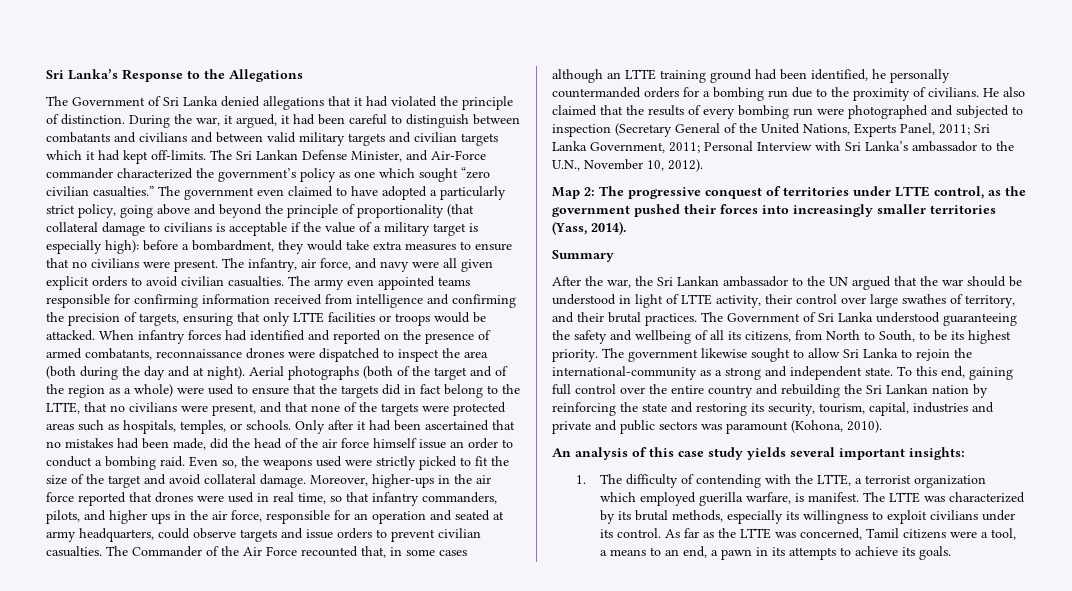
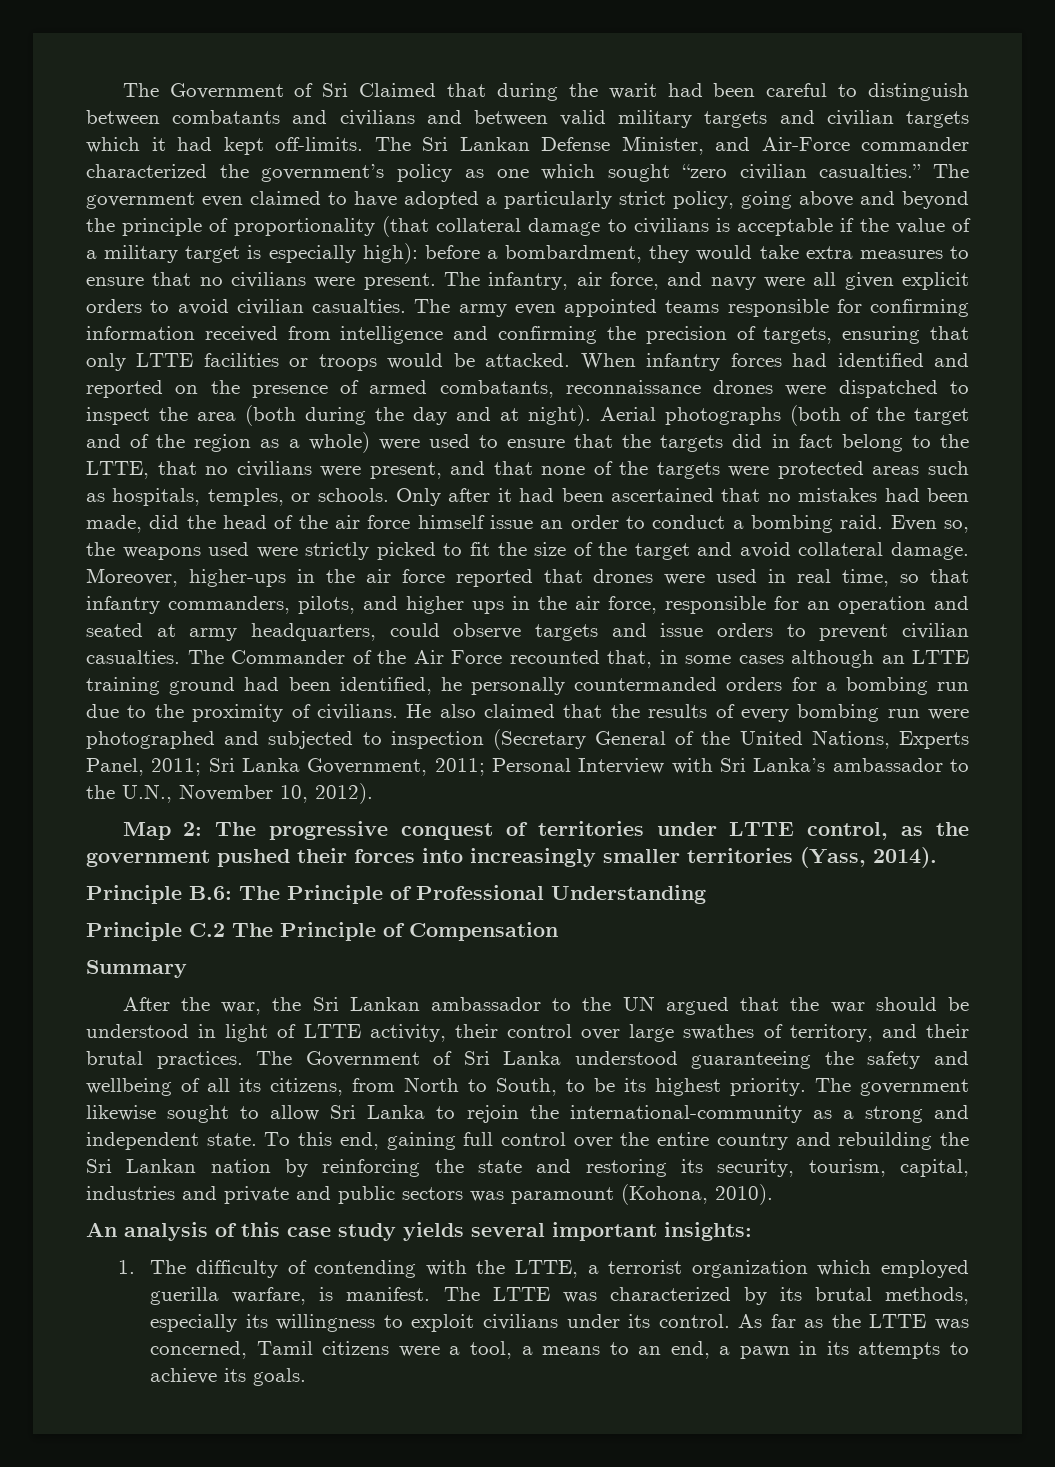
- Sri Lanka’s Response to the Allegations
- The Government of Sri Lanka denied allegations that it had violated the principle of distinction. During the war, it argued, it had been careful to distinguish between combatants and civilians and between valid military targets and civilian targets which it had kept off-limits.
+ The Government of Sri Claimed that during the warit had been careful to distinguish between combatants and civilians and between valid military targets and civilian targets which it had kept off-limits.
+ Principle B.6: The Principle of Professional Understanding
+ Principle C.2 The Principle of Compensation

